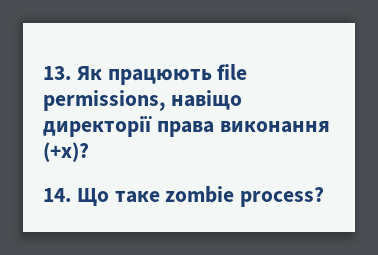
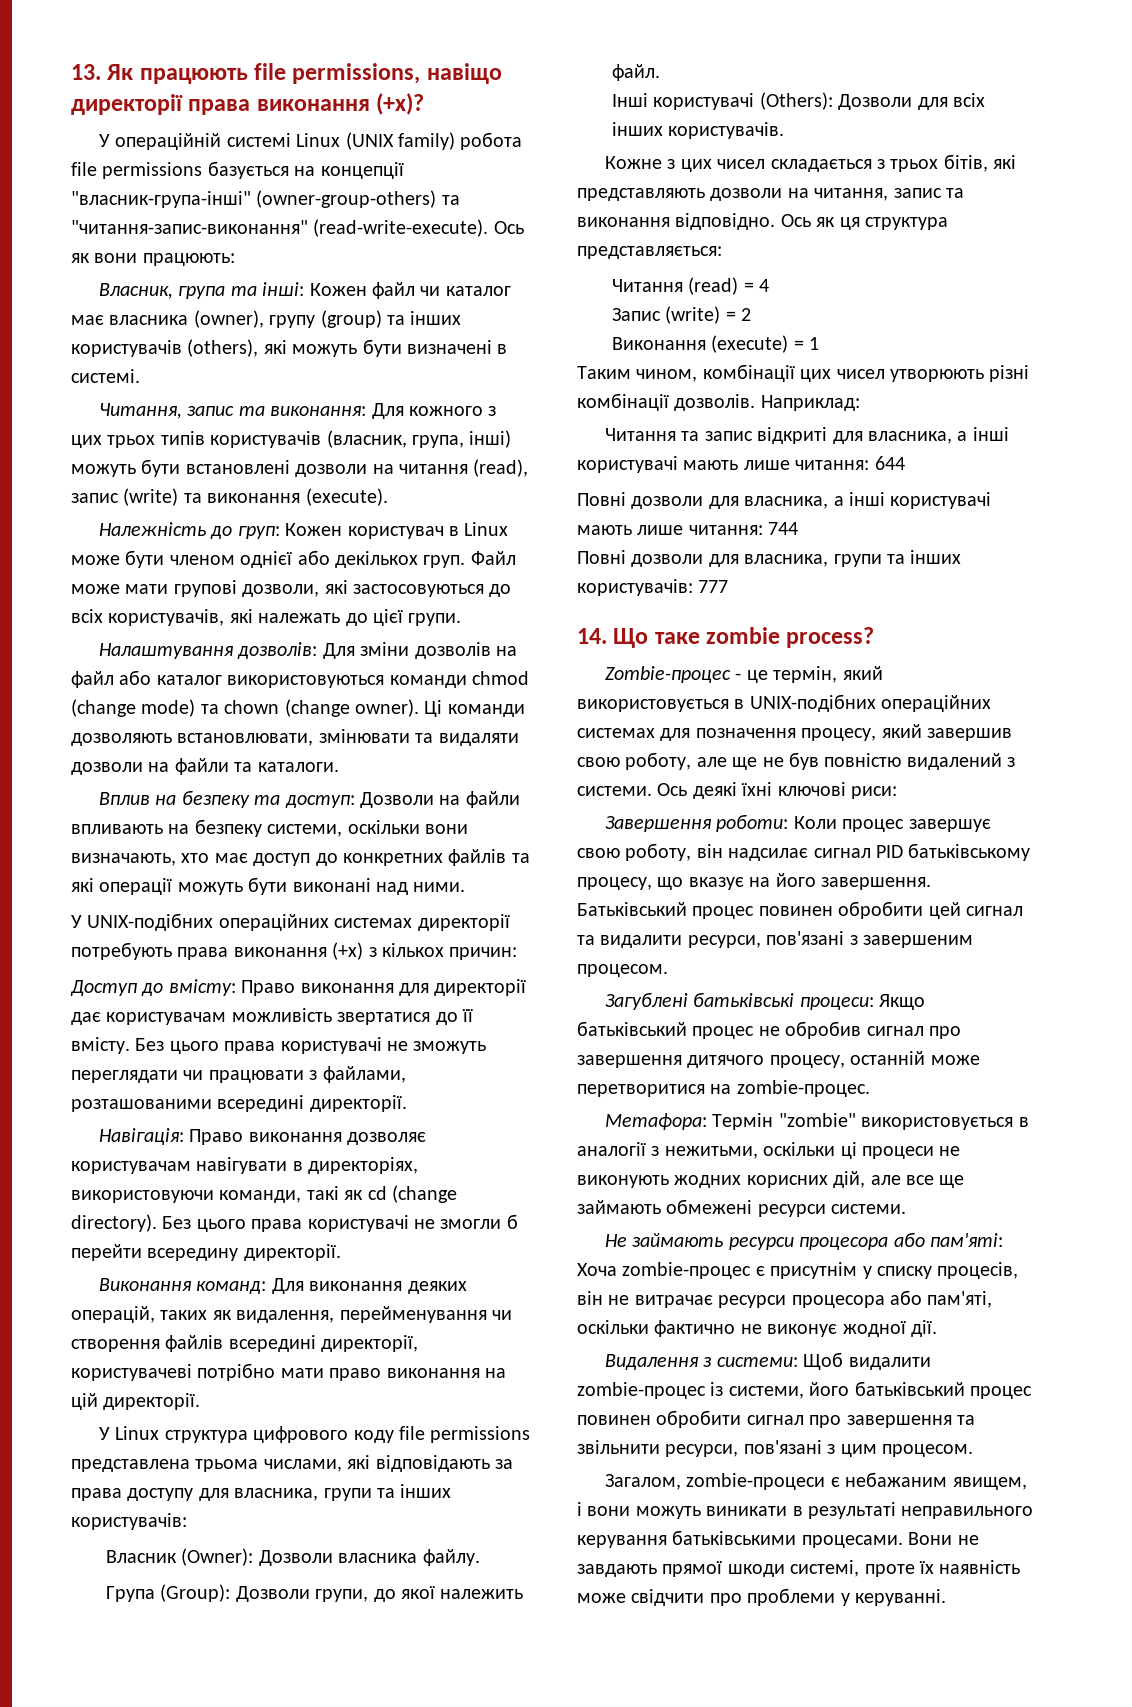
+ У операційній системі Linux (UNIX family) робота file permissions базується на концепції "власник-група-інші" (owner-group-others) та "читання-запис-виконання" (read-write-execute). Ось як вони працюють:
+ Власник, група та інші: Кожен файл чи каталог має власника (owner), групу (group) та інших користувачів (others), які можуть бути визначені в системі.
+ Читання, запис та виконання: Для кожного з цих трьох типів користувачів (власник, група, інші) можуть бути встановлені дозволи на читання (read), запис (write) та виконання (execute).
+ Належність до груп: Кожен користувач в Linux може бути членом однієї або декількох груп. Файл може мати групові дозволи, які застосовуються до всіх користувачів, які належать до цієї групи.
+ Налаштування дозволів: Для зміни дозволів на файл або каталог використовуються команди chmod (change mode) та chown (change owner). Ці команди дозволяють встановлювати, змінювати та видаляти дозволи на файли та каталоги.
+ Вплив на безпеку та доступ: Дозволи на файли впливають на безпеку системи, оскільки вони визначають, хто має доступ до конкретних файлів та які операції можуть бути виконані над ними.
+ У UNIX-подібних операційних системах директорії потребують права виконання (+x) з кількох причин:
+ Доступ до вмісту: Право виконання для директорії дає користувачам можливість звертатися до її вмісту. Без цього права користувачі не зможуть переглядати чи працювати з файлами, розташованими всередині директорії.
+ Навігація: Право виконання дозволяє користувачам навігувати в директоріях, використовуючи команди, такі як cd (change directory). Без цього права користувачі не змогли б перейти всередину директорії.
+ Виконання команд: Для виконання деяких операцій, таких як видалення, перейменування чи створення файлів всередині директорії, користувачеві потрібно мати право виконання на цій директорії.
+ У Linux структура цифрового коду file permissions представлена трьома числами, які відповідають за права доступу для власника, групи та інших користувачів:
+ Власник (Owner): Дозволи власника файлу.
+ Група (Group): Дозволи групи, до якої належить файл.
+ Інші користувачі (Others): Дозволи для всіх інших користувачів.
+ Кожне з цих чисел складається з трьох бітів, які представляють дозволи на читання, запис та виконання відповідно. Ось як ця структура представляється:
+ Читання (read) = 4
+ Запис (write) = 2
+ Виконання (execute) = 1
+ Таким чином, комбінації цих чисел утворюють різні комбінації дозволів. Наприклад:
+ Читання та запис відкриті для власника, а інші користувачі мають лише читання: 644
+ Повні дозволи для власника, а інші користувачі мають лише читання: 744
+ Повні дозволи для власника, групи та інших користувачів: 777
+ Zombie-процес - це термін, який використовується в UNIX-подібних операційних системах для позначення процесу, який завершив свою роботу, але ще не був повністю видалений з системи. Ось деякі їхні ключові риси:
+ Завершення роботи: Коли процес завершує свою роботу, він надсилає сигнал PID батьківському процесу, що вказує на його завершення. Батьківський процес повинен обробити цей сигнал та видалити ресурси, пов'язані з завершеним процесом.
+ Загублені батьківські процеси: Якщо батьківський процес не обробив сигнал про завершення дитячого процесу, останній може перетворитися на zombie-процес.
+ Метафора: Термін "zombie" використовується в аналогії з нежитьми, оскільки ці процеси не виконують жодних корисних дій, але все ще займають обмежені ресурси системи.
+ Не займають ресурси процесора або пам'яті: Хоча zombie-процес є присутнім у списку процесів, він не витрачає ресурси процесора або пам'яті, оскільки фактично не виконує жодної дії.
+ Видалення з системи: Щоб видалити zombie-процес із системи, його батьківський процес повинен обробити сигнал про завершення та звільнити ресурси, пов'язані з цим процесом.
+ Загалом, zombie-процеси є небажаним явищем, і вони можуть виникати в результаті неправильного керування батьківськими процесами. Вони не завдають прямої шкоди системі, проте їх наявність може свідчити про проблеми у керуванні.

